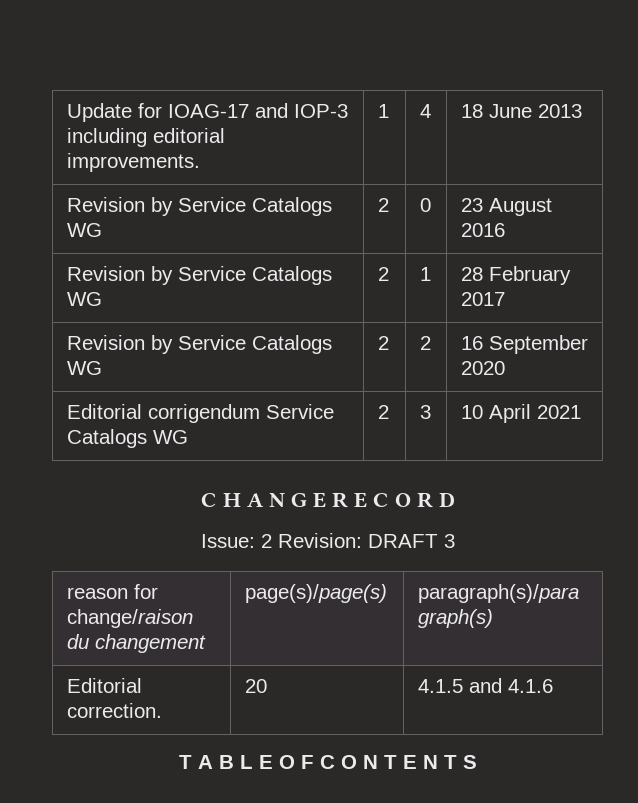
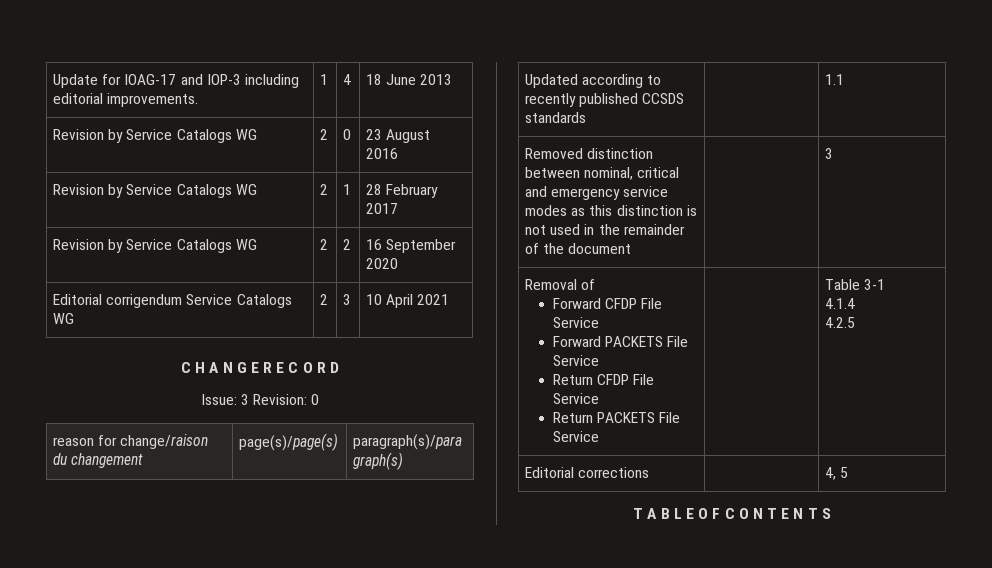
- Issue: 2 Revision: DRAFT 3
+ Issue: 3 Revision: 0
- Editorial correction. | 20 | 4.1.5 and 4.1.6
+ Updated according to recently published CCSDS standards | | 1.1
+ Removed distinction between nominal, critical and emergency service modes as this distinction is not used in the remainder of the document | | 3
+ Removal of
+ Forward CFDP File Service
+ Forward PACKETS File Service
+ Return CFDP File Service
+ Return PACKETS File Service | | Table 3-1
+ 4.1.4
+ 4.2.5
+ Editorial corrections | | 4, 5

